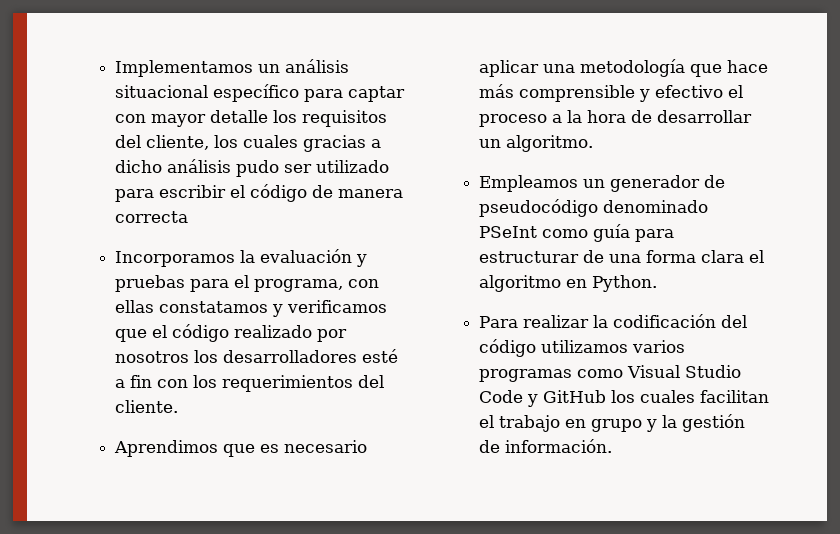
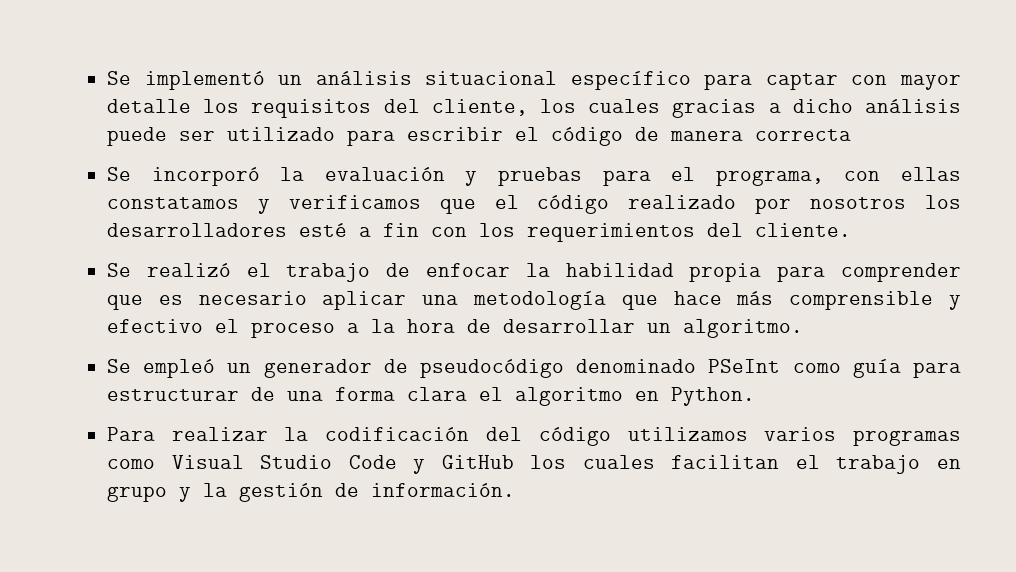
- Implementamos un análisis situacional específico para captar con mayor detalle los requisitos del cliente, los cuales gracias a dicho análisis pudo ser utilizado para escribir el código de manera correcta
+ Se implementó un análisis situacional específico para captar con mayor detalle los requisitos del cliente, los cuales gracias a dicho análisis puede ser utilizado para escribir el código de manera correcta
- Incorporamos la evaluación y pruebas para el programa, con ellas constatamos y verificamos que el código realizado por nosotros los desarrolladores esté a fin con los requerimientos del cliente.
+ Se incorporó la evaluación y pruebas para el programa, con ellas constatamos y verificamos que el código realizado por nosotros los desarrolladores esté a fin con los requerimientos del cliente.
- Aprendimos que es necesario aplicar una metodología que hace más comprensible y efectivo el proceso a la hora de desarrollar un algoritmo.
+ Se realizó el trabajo de enfocar la habilidad propia para comprender que es necesario aplicar una metodología que hace más comprensible y efectivo el proceso a la hora de desarrollar un algoritmo.
- Empleamos un generador de pseudocódigo denominado PSeInt como guía para estructurar de una forma clara el algoritmo en Python.
+ Se empleó un generador de pseudocódigo denominado PSeInt como guía para estructurar de una forma clara el algoritmo en Python.

